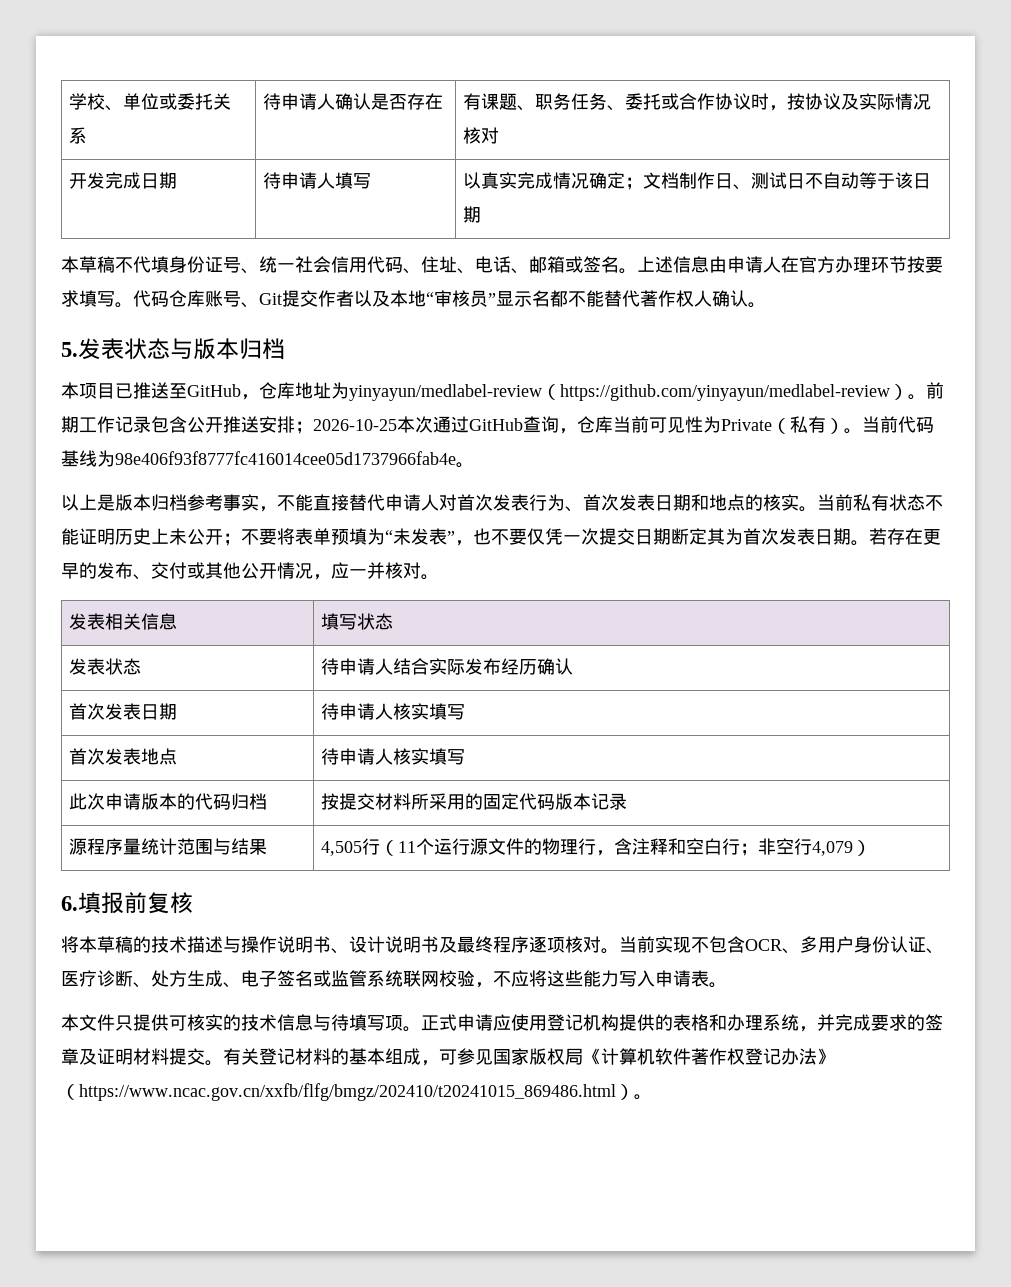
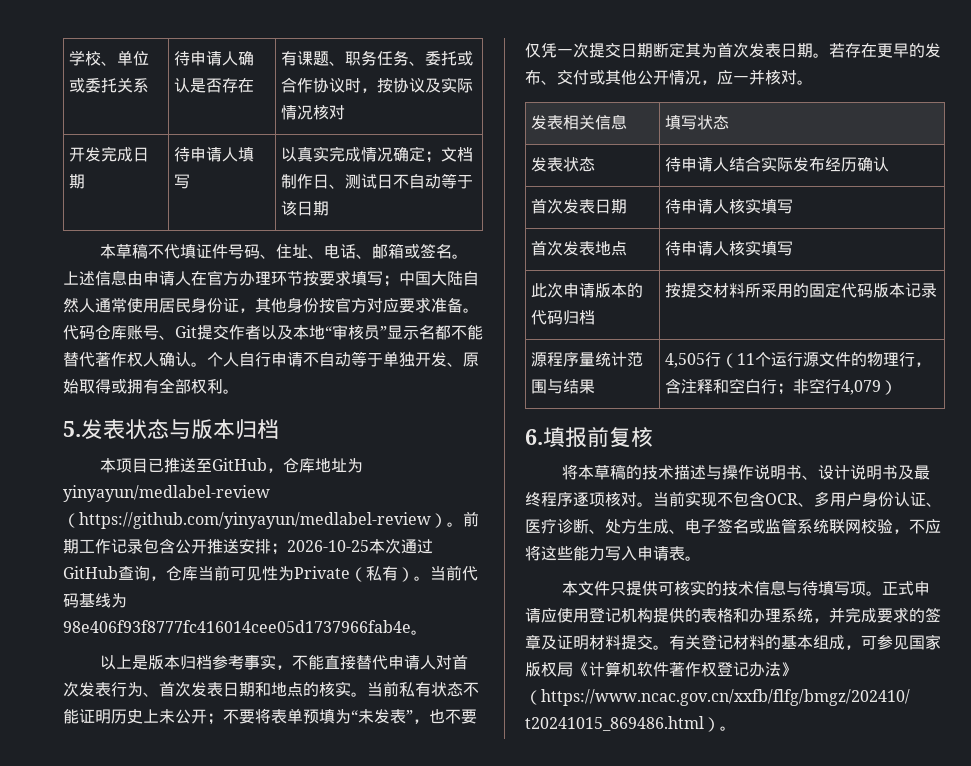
- 本草稿不代填身份证号、统一社会信用代码、住址、电话、邮箱或签名。
+ 本草稿不代填证件号码、住址、电话、邮箱或签名。
- 上述信息由申请人在官方办理环节按要求填写。
+ 上述信息由申请人在官方办理环节按要求填写；中国大陆自然人通常使用居民身份证，其他身份按官方对应要求准备。
+ 个人自行申请不自动等于单独开发、原始取得或拥有全部权利。

